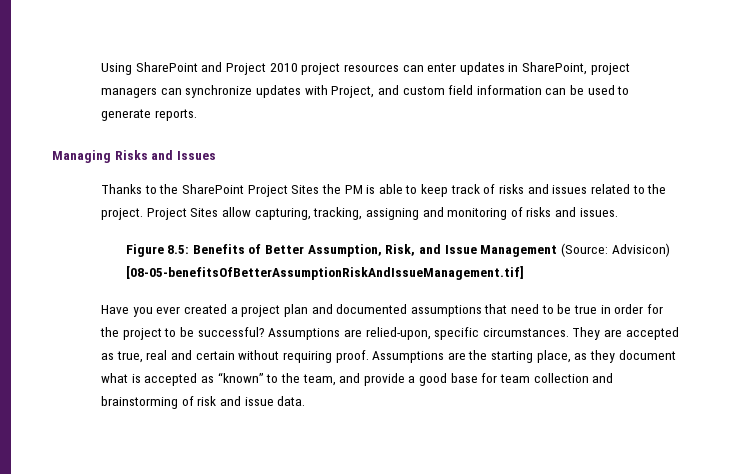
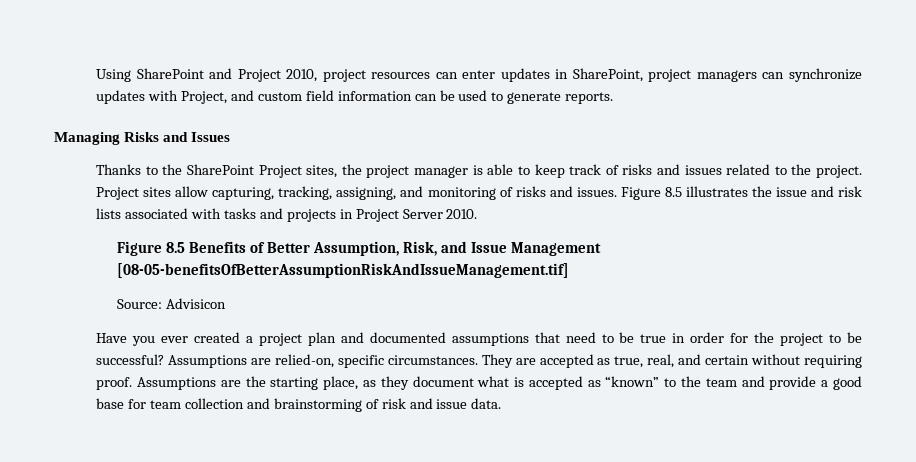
- Using SharePoint and Project 2010 project resources can enter updates in SharePoint, project managers can synchronize updates with Project, and custom field information can be used to generate reports.
+ Using SharePoint and Project 2010, project resources can enter updates in SharePoint, project managers can synchronize updates with Project, and custom field information can be used to generate reports.
- Thanks to the SharePoint Project Sites the PM is able to keep track of risks and issues related to the project.
+ Thanks to the SharePoint Project sites, the project manager is able to keep track of risks and issues related to the project.
- Project Sites allow capturing, tracking, assigning and monitoring of risks and issues.
- Figure 8.5: Benefits of Better Assumption, Risk, and Issue Management (Source: Advisicon) [08-05-benefitsOfBetterAssumptionRiskAndIssueManagement.tif]
+ Project sites allow capturing, tracking, assigning, and monitoring of risks and issues. Figure 8.5 illustrates the issue and risk lists associated with tasks and projects in Project Server 2010.
+ Figure 8.5 Benefits of Better Assumption, Risk, and Issue Management [08-05-benefitsOfBetterAssumptionRiskAndIssueManagement.tif]
+ Source: Advisicon
- Assumptions are relied-upon, specific circumstances.
+ Assumptions are relied-on, specific circumstances.
- They are accepted as true, real and certain without requiring proof.
+ They are accepted as true, real, and certain without requiring proof.
- Assumptions are the starting place, as they document what is accepted as “known” to the team, and provide a good base for team collection and brainstorming of risk and issue data.
+ Assumptions are the starting place, as they document what is accepted as “known” to the team and provide a good base for team collection and brainstorming of risk and issue data.

